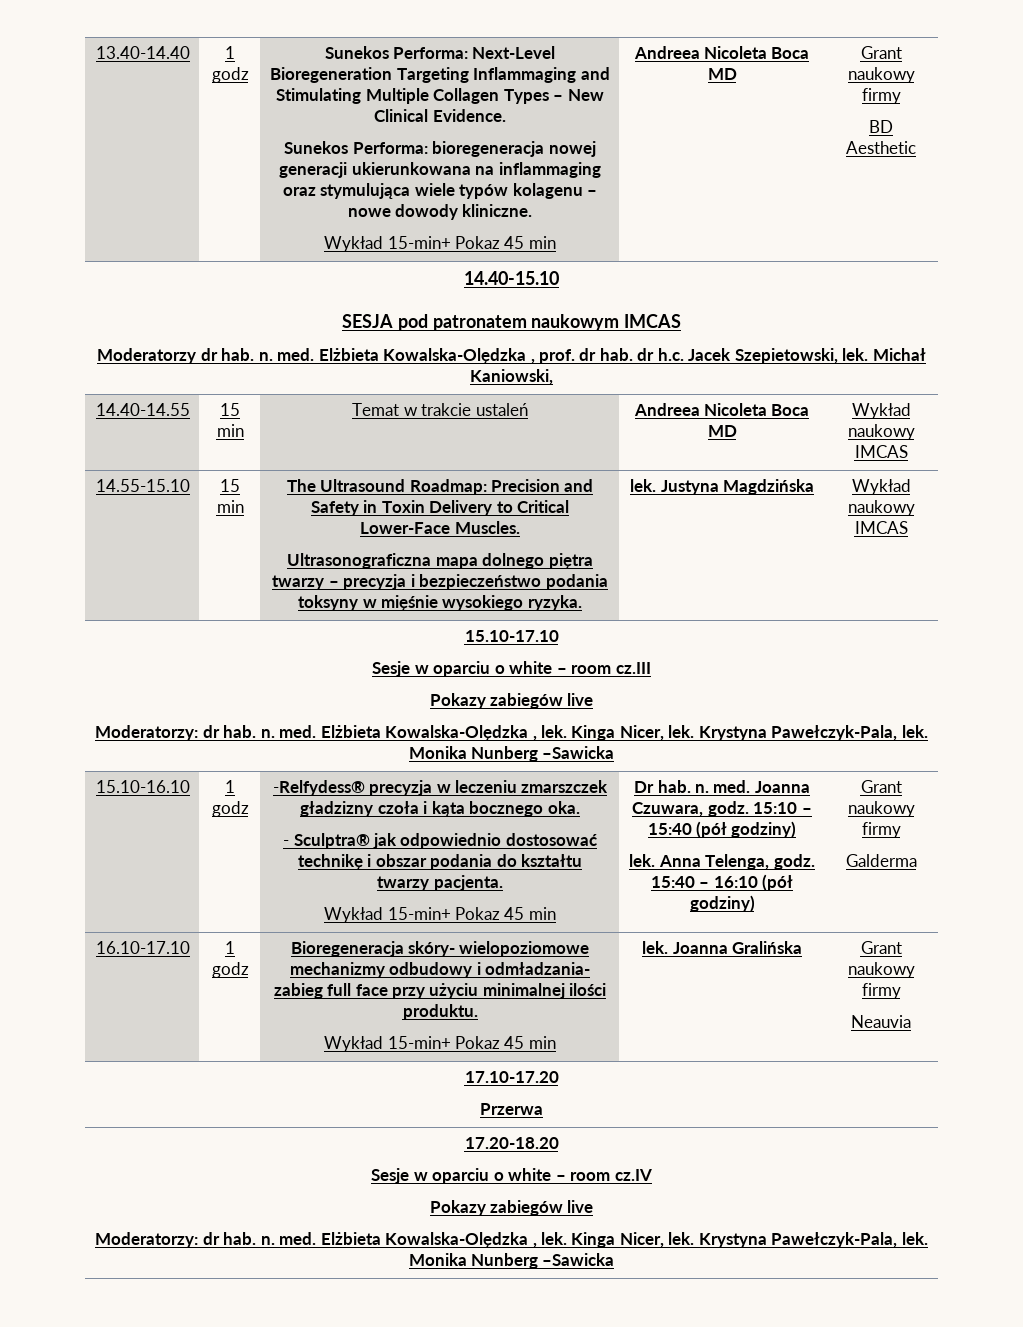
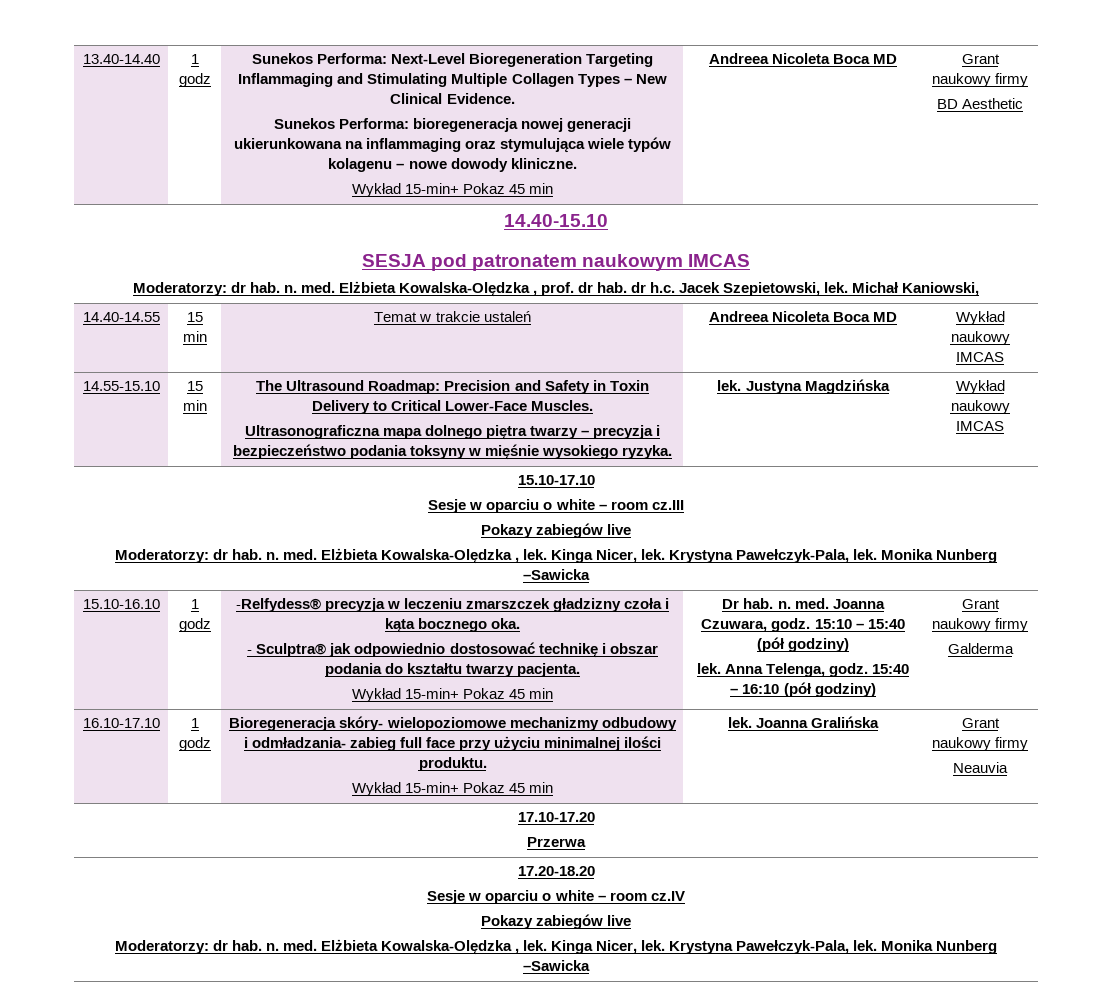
  14.40-15.10
  SESJA pod patronatem naukowym IMCAS
- Moderatorzy dr hab. n. med. Elżbieta Kowalska-Olędzka , prof. dr hab. dr h.c. Jacek Szepietowski, lek. Michał Kaniowski,
+ Moderatorzy: dr hab. n. med. Elżbieta Kowalska-Olędzka , prof. dr hab. dr h.c. Jacek Szepietowski, lek. Michał Kaniowski,

